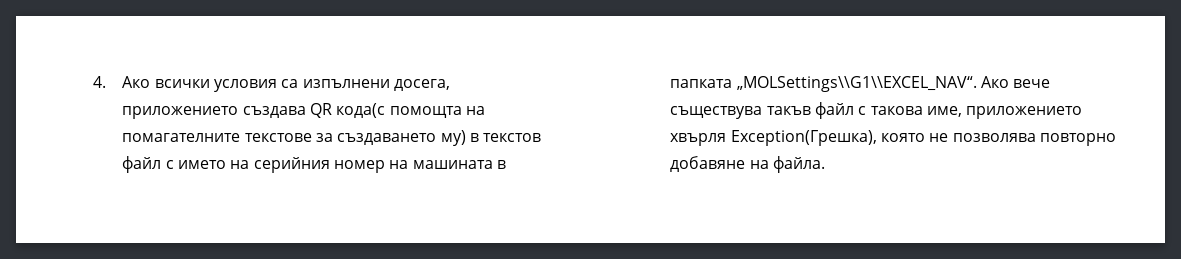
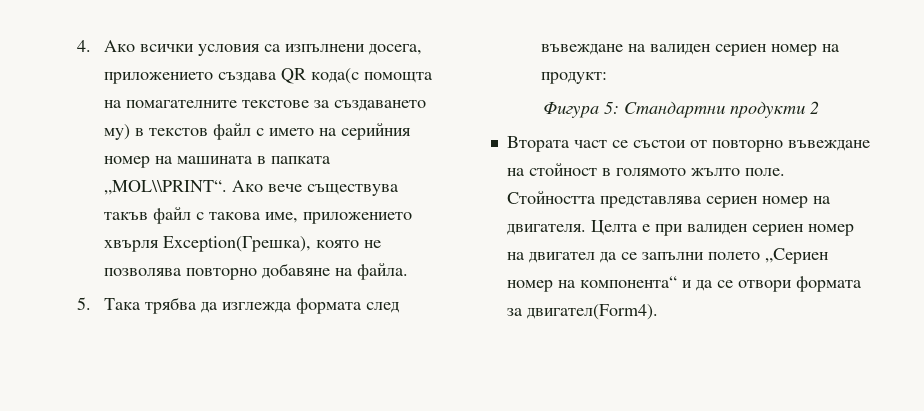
- 4. Ако всички условия са изпълнени досега, приложението създава QR кода(с помощта на помагателните текстове за създаването му) в текстов файл с името на серийния номер на машината в папката „MOLSettings\\G1\\EXCEL_NAV“.
+ 4. Ако всички условия са изпълнени досега, приложението създава QR кода(с помощта на помагателните текстове за създаването му) в текстов файл с името на серийния номер на машината в папката „MOL\\PRINT“.
+ 5. Така трябва да изглежда формата след въвеждане на валиден сериен номер на продукт:
+ Фигура 5: Стандартни продукти 2
+ Втората част се състои от повторно въвеждане на стойност в голямото жълто поле. Стойността представлява сериен номер на двигателя. Целта е при валиден сериен номер на двигател да се запълни полето „Сериен номер на компонента“ и да се отвори формата за двигател(Form4).

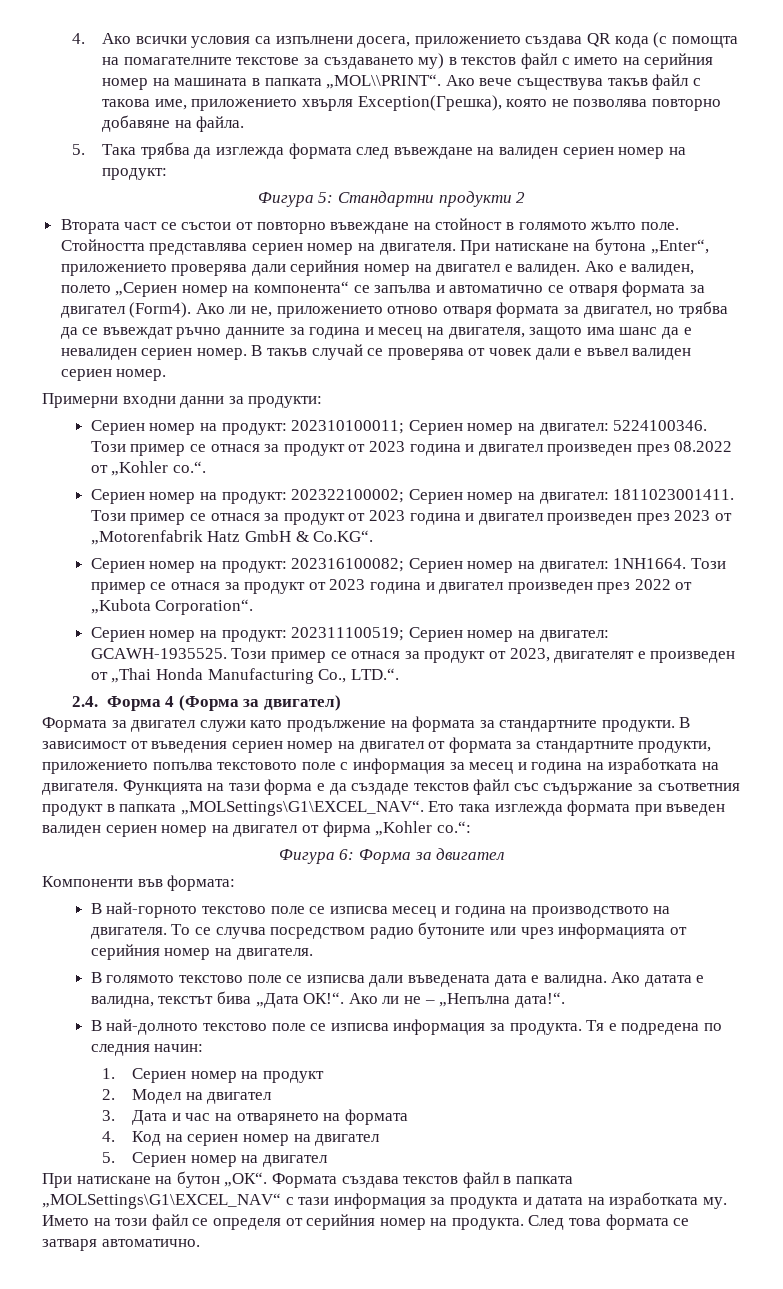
- 4. Ако всички условия са изпълнени досега, приложението създава QR кода(с помощта на помагателните текстове за създаването му) в текстов файл с името на серийния номер на машината в папката „MOL\\PRINT“.
+ 4. Ако всички условия са изпълнени досега, приложението създава QR кода (с помощта на помагателните текстове за създаването му) в текстов файл с името на серийния номер на машината в папката „MOL\\PRINT“.
- Целта е при валиден сериен номер на двигател да се запълни полето „Сериен номер на компонента“ и да се отвори формата за двигател(Form4).
+ При натискане на бутона „Enter“, приложението проверява дали серийния номер на двигател е валиден. Ако е валиден, полето „Сериен номер на компонента“ се запълва и автоматично се отваря формата за двигател (Form4). Ако ли не, приложението отново отваря формата за двигател, но трябва да се въвеждат ръчно данните за година и месец на двигателя, защото има шанс да е невалиден сериен номер. В такъв случай се проверява от човек дали е въвел валиден сериен номер.
+ Примерни входни данни за продукти:
+ Сериен номер на продукт: 202310100011; Сериен номер на двигател: 5224100346. Този пример се отнася за продукт от 2023 година и двигател произведен през 08.2022 от „Kohler co.“.
+ Сериен номер на продукт: 202322100002; Сериен номер на двигател: 1811023001411. Този пример се отнася за продукт от 2023 година и двигател произведен през 2023 от „Motorenfabrik Hatz GmbH & Co.KG“.
+ Сериен номер на продукт: 202316100082; Сериен номер на двигател: 1NH1664. Този пример се отнася за продукт от 2023 година и двигател произведен през 2022 от „Kubota Corporation“.
+ Сериен номер на продукт: 202311100519; Сериен номер на двигател: GCAWH-1935525. Този пример се отнася за продукт от 2023, двигателят е произведен от „Thai Honda Manufacturing Co., LTD.“.
+ 2.4. Форма 4 (Форма за двигател)
+ Формата за двигател служи като продължение на формата за стандартните продукти. В зависимост от въведения сериен номер на двигател от формата за стандартните продукти, приложението попълва текстовото поле с информация за месец и година на изработката на двигателя. Функцията на тази форма е да създаде текстов файл със съдържание за съответния продукт в папката „MOLSettings\G1\EXCEL_NAV“. Ето така изглежда формата при въведен валиден сериен номер на двигател от фирма „Kohler co.“:
+ Фигура 6: Форма за двигател
+ Компоненти във формата:
+ В най-горното текстово поле се изписва месец и година на производството на двигателя. То се случва посредством радио бутоните или чрез информацията от серийния номер на двигателя.
+ В голямото текстово поле се изписва дали въведената дата е валидна. Ако датата е валидна, текстът бива „Дата ОК!“. Ако ли не – „Непълна дата!“.
+ В най-долното текстово поле се изписва информация за продукта. Тя е подредена по следния начин:
+ 1. Сериен номер на продукт
+ 2. Модел на двигател
+ 3. Дата и час на отварянето на формата
+ 4. Код на сериен номер на двигател
+ 5. Сериен номер на двигател
+ При натискане на бутон „ОК“. Формата създава текстов файл в папката „MOLSettings\G1\EXCEL_NAV“ с тази информация за продукта и датата на изработката му. Името на този файл се определя от серийния номер на продукта. След това формата се затваря автоматично.

